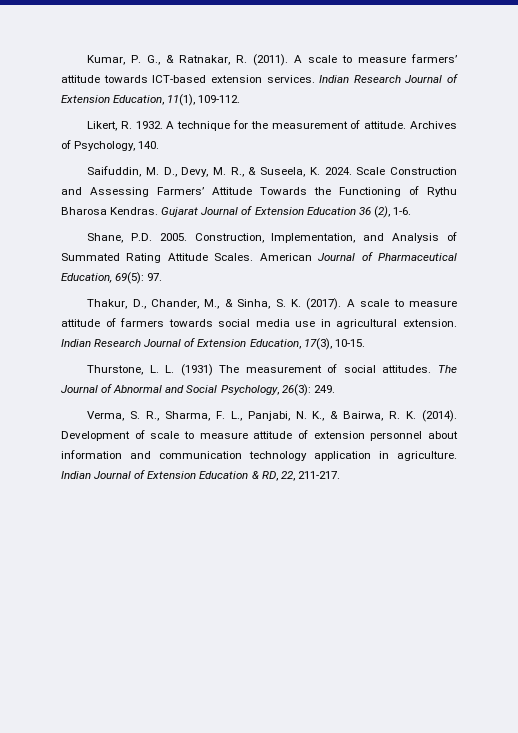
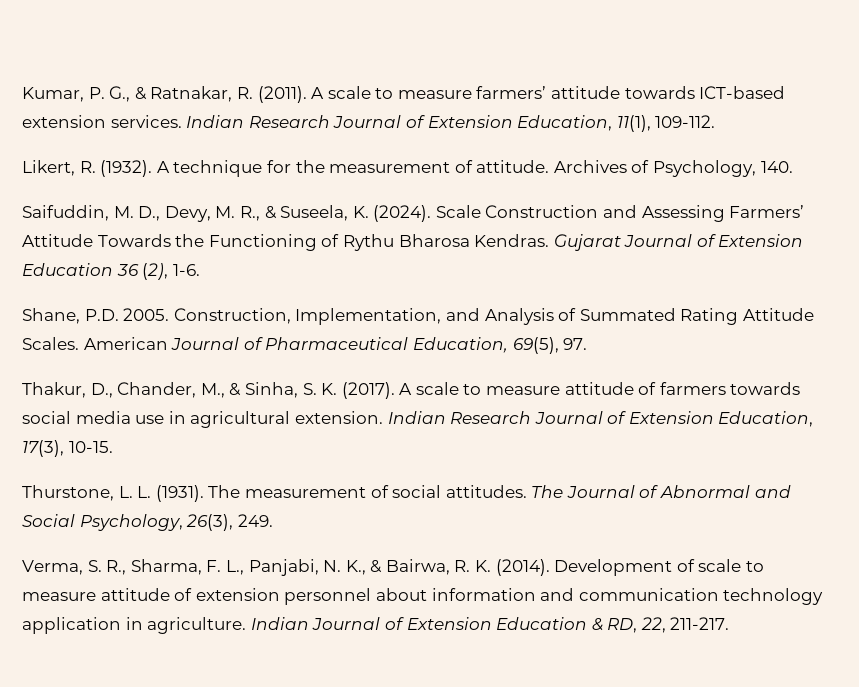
- Likert, R. 1932.
+ Likert, R. (1932).
- Saifuddin, M. D., Devy, M. R., & Suseela, K. 2024.
+ Saifuddin, M. D., Devy, M. R., & Suseela, K. (2024).
- American Journal of Pharmaceutical Education, 69(5): 97.
+ American Journal of Pharmaceutical Education, 69(5), 97.
- Thurstone, L. L. (1931) The measurement of social attitudes.
+ Thurstone, L. L. (1931). The measurement of social attitudes.
- The Journal of Abnormal and Social Psychology, 26(3): 249.
+ The Journal of Abnormal and Social Psychology, 26(3), 249.

